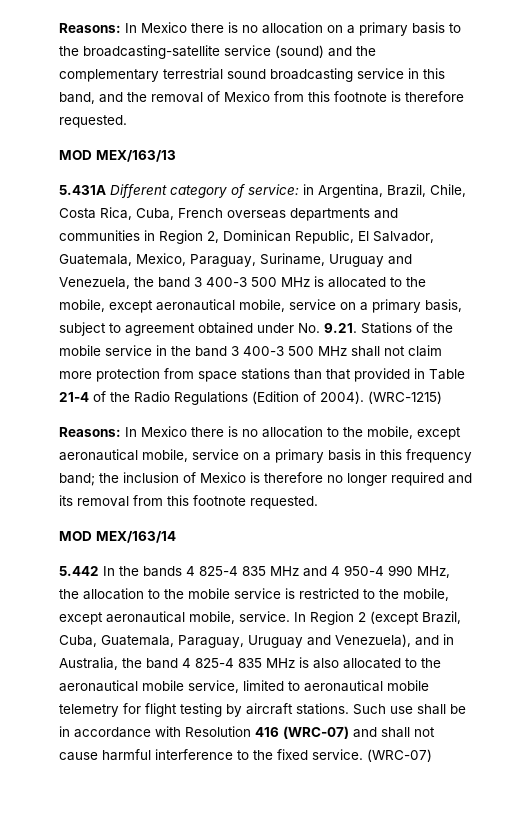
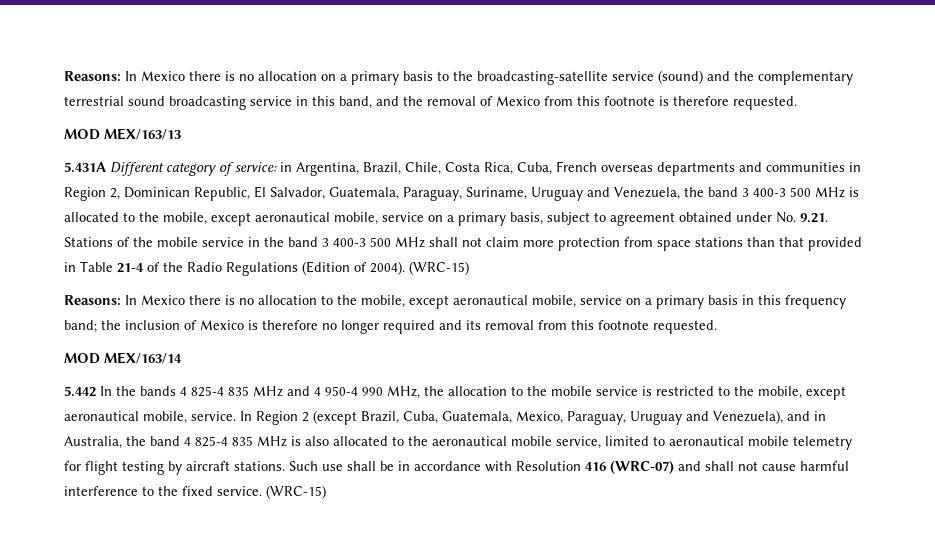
- in Argentina, Brazil, Chile, Costa Rica, Cuba, French overseas departments and communities in Region 2, Dominican Republic, El Salvador, Guatemala, Mexico, Paraguay, Suriname, Uruguay and Venezuela, the band 3 400-3 500 MHz is allocated to the mobile, except aeronautical mobile, service on a primary basis, subject to agreement obtained under No. 9.21. Stations of the mobile service in the band 3 400-3 500 MHz shall not claim more protection from space stations than that provided in Table 21-4 of the Radio Regulations (Edition of 2004). (WRC-1215)
+ in Argentina, Brazil, Chile, Costa Rica, Cuba, French overseas departments and communities in Region 2, Dominican Republic, El Salvador, Guatemala, Paraguay, Suriname, Uruguay and Venezuela, the band 3 400-3 500 MHz is allocated to the mobile, except aeronautical mobile, service on a primary basis, subject to agreement obtained under No. 9.21. Stations of the mobile service in the band 3 400-3 500 MHz shall not claim more protection from space stations than that provided in Table 21-4 of the Radio Regulations (Edition of 2004). (WRC-15)
- In Region 2 (except Brazil, Cuba, Guatemala, Paraguay, Uruguay and Venezuela), and in Australia, the band 4 825-4 835 MHz is also allocated to the aeronautical mobile service, limited to aeronautical mobile telemetry for flight testing by aircraft stations.
+ In Region 2 (except Brazil, Cuba, Guatemala, Mexico, Paraguay, Uruguay and Venezuela), and in Australia, the band 4 825-4 835 MHz is also allocated to the aeronautical mobile service, limited to aeronautical mobile telemetry for flight testing by aircraft stations.
- Such use shall be in accordance with Resolution 416 (WRC-07) and shall not cause harmful interference to the fixed service. (WRC-07)
+ Such use shall be in accordance with Resolution 416 (WRC-07) and shall not cause harmful interference to the fixed service. (WRC-15)

